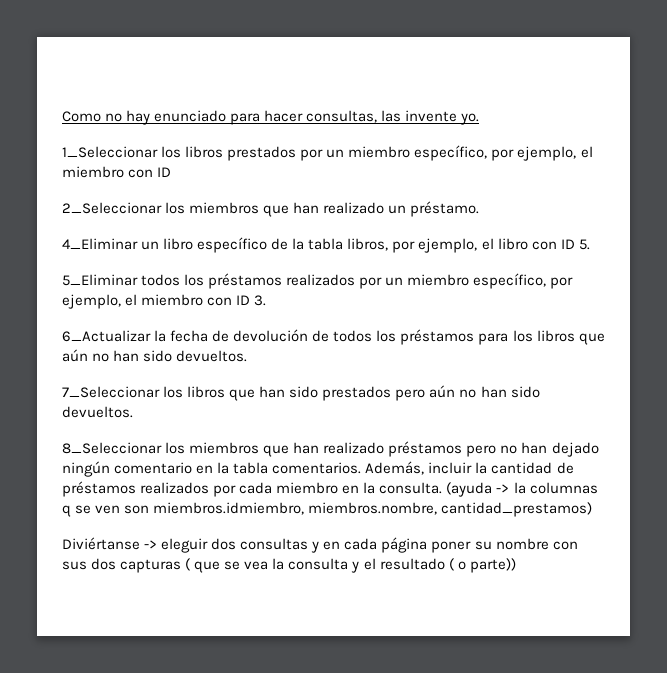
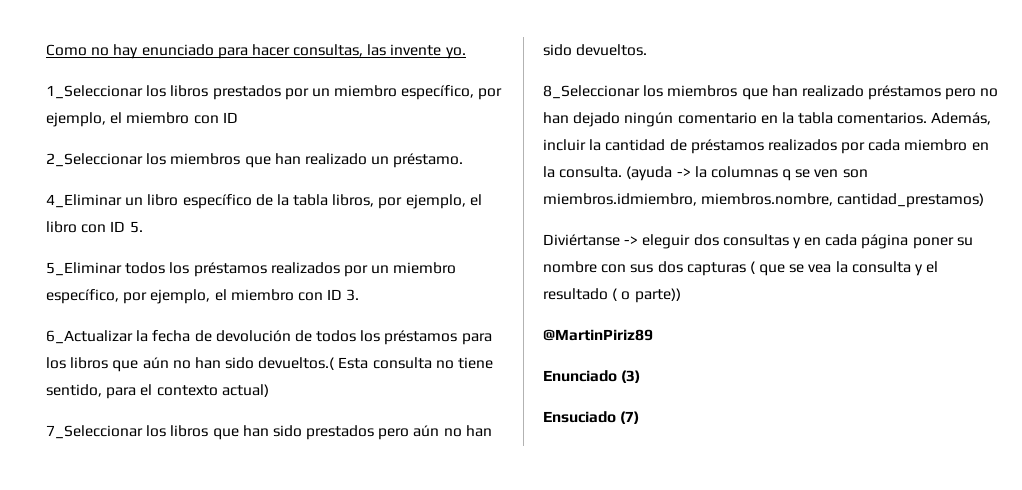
- 6_Actualizar la fecha de devolución de todos los préstamos para los libros que aún no han sido devueltos.
+ 6_Actualizar la fecha de devolución de todos los préstamos para los libros que aún no han sido devueltos.( Esta consulta no tiene sentido, para el contexto actual)
+ @MartinPiriz89
+ Enunciado (3)
+ Ensuciado (7)

